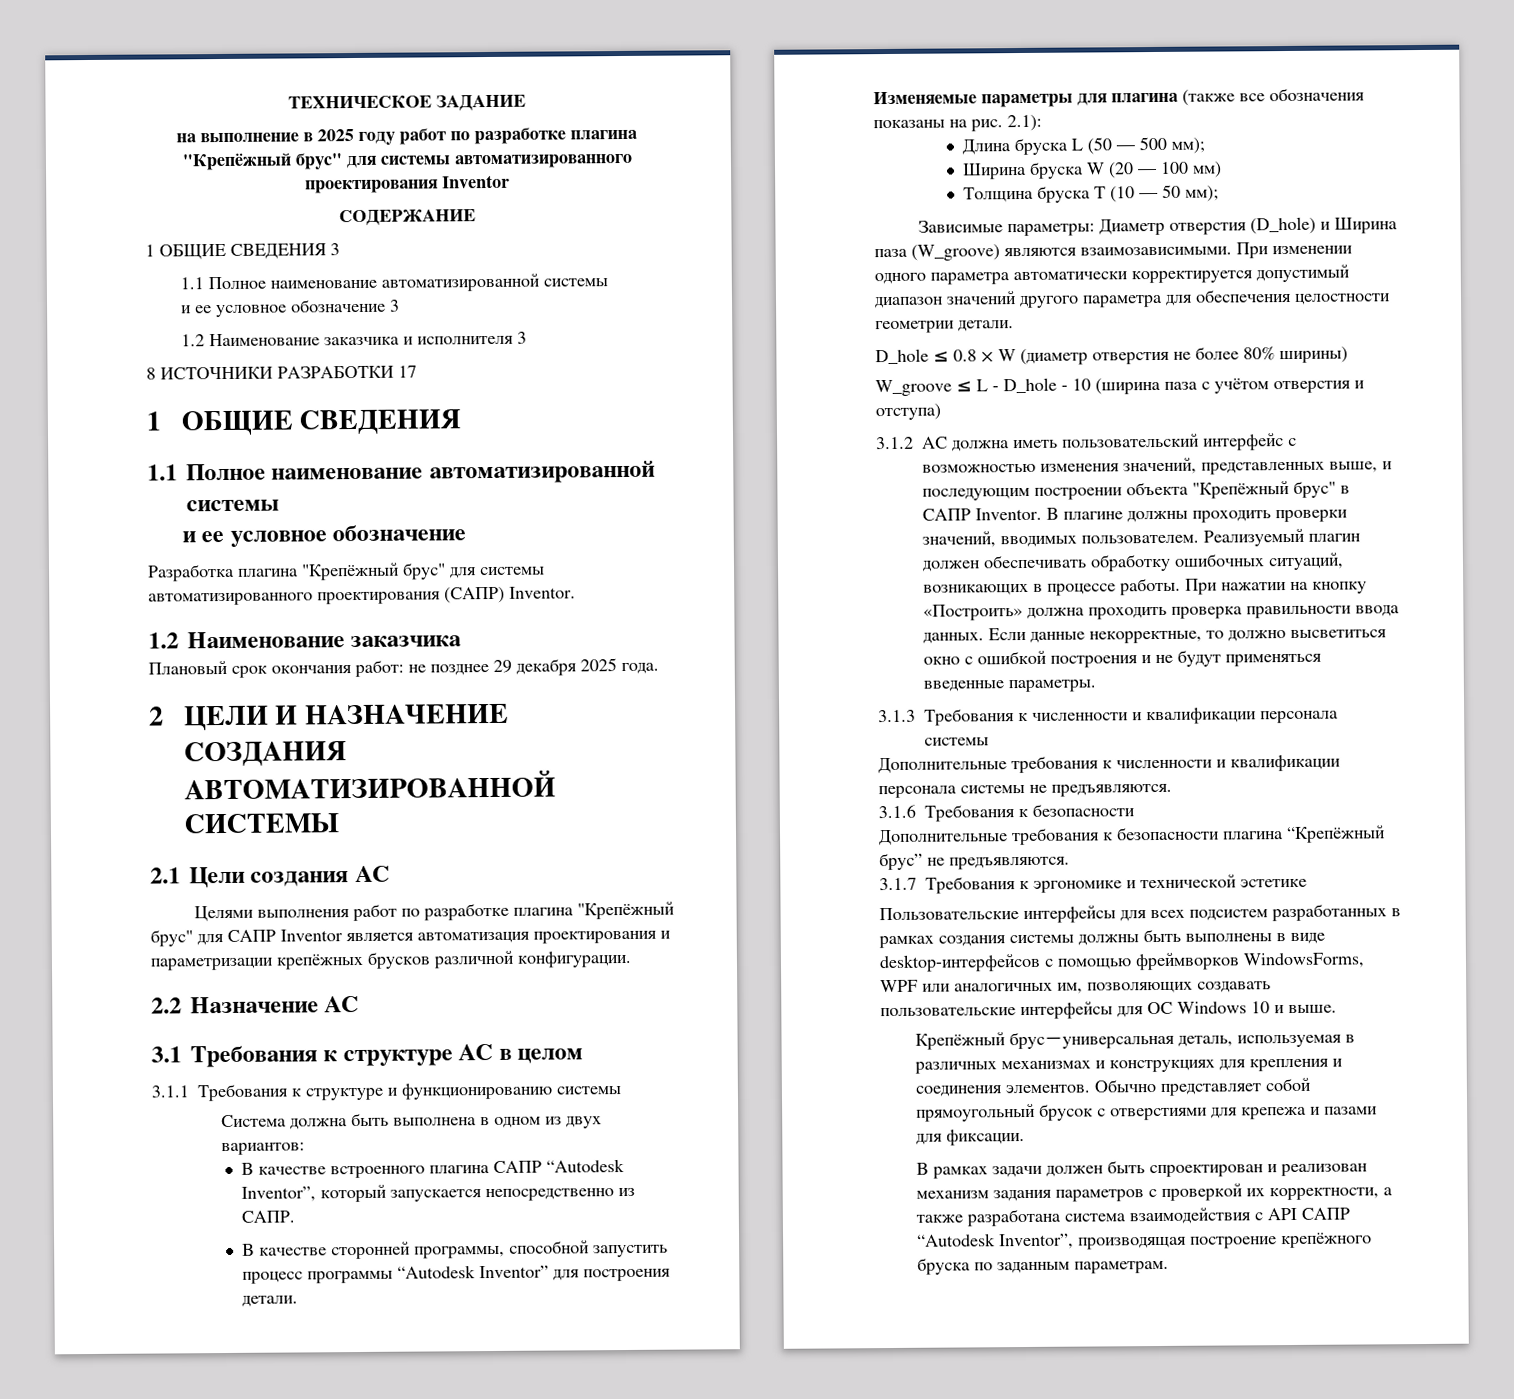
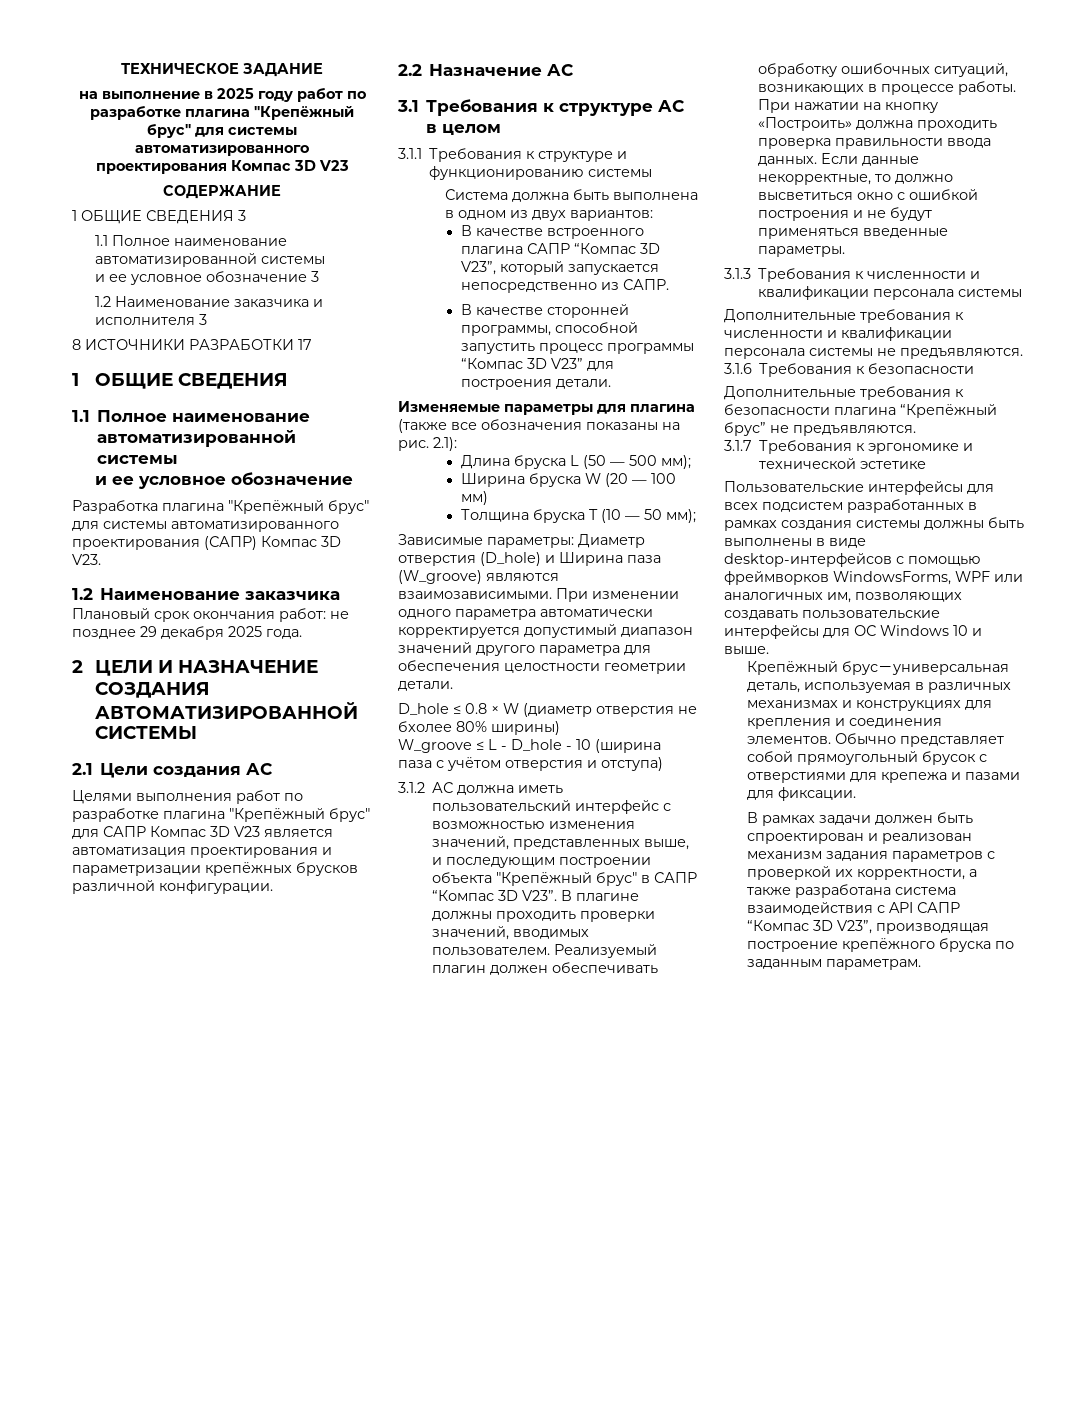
- на выполнение в 2025 году работ по разработке плагина "Крепёжный брус" для системы автоматизированного проектирования Inventor
+ на выполнение в 2025 году работ по разработке плагина "Крепёжный брус" для системы автоматизированного проектирования Компас 3D V23
- Разработка плагина "Крепёжный брус" для системы автоматизированного проектирования (САПР) Inventor.
+ Разработка плагина "Крепёжный брус" для системы автоматизированного проектирования (САПР) Компас 3D V23.
- Целями выполнения работ по разработке плагина "Крепёжный брус" для САПР Inventor является автоматизация проектирования и параметризации крепёжных брусков различной конфигурации.
+ Целями выполнения работ по разработке плагина "Крепёжный брус" для САПР Компас 3D V23 является автоматизация проектирования и параметризации крепёжных брусков различной конфигурации.
- В качестве встроенного плагина САПР “Autodesk Inventor”, который запускается непосредственно из САПР.
+ В качестве встроенного плагина САПР “Компас 3D V23”, который запускается непосредственно из САПР.
- В качестве сторонней программы, способной запустить процесс программы “Autodesk Inventor” для построения детали.
+ В качестве сторонней программы, способной запустить процесс программы “Компас 3D V23” для построения детали.
- D_hole ≤ 0.8 × W (диаметр отверстия не более 80% ширины)
+ D_hole ≤ 0.8 × W (диаметр отверстия не бxолее 80% ширины)
- 3.1.2 АС должна иметь пользовательский интерфейс с возможностью изменения значений, представленных выше, и последующим построении объекта "Крепёжный брус" в САПР Inventor.
+ 3.1.2 АС должна иметь пользовательский интерфейс с возможностью изменения значений, представленных выше, и последующим построении объекта "Крепёжный брус" в САПР “Компас 3D V23”.
- В рамках задачи должен быть спроектирован и реализован механизм задания параметров с проверкой их корректности, а также разработана система взаимодействия с API САПР “Autodesk Inventor”, производящая построение крепёжного бруска по заданным параметрам.
+ В рамках задачи должен быть спроектирован и реализован механизм задания параметров с проверкой их корректности, а также разработана система взаимодействия с API САПР “Компас 3D V23”, производящая построение крепёжного бруска по заданным параметрам.

